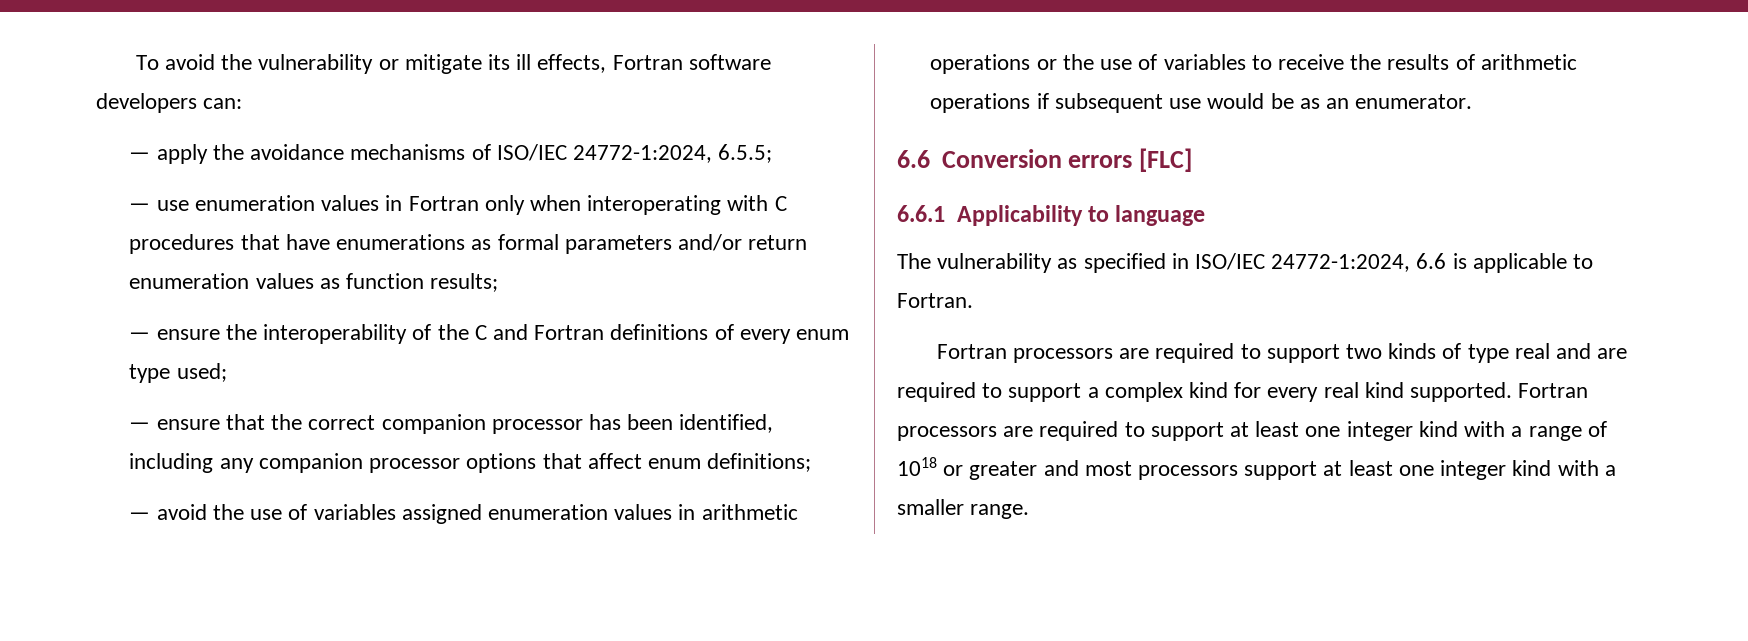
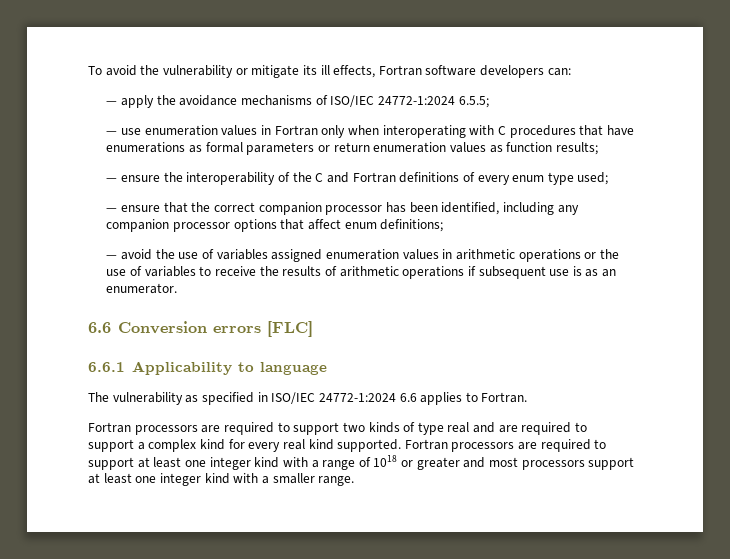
- — apply the avoidance mechanisms of ISO/IEC 24772-1:2024, 6.5.5;
+ — apply the avoidance mechanisms of ISO/IEC 24772-1:2024 6.5.5;
- — use enumeration values in Fortran only when interoperating with C procedures that have enumerations as formal parameters and/or return enumeration values as function results;
+ — use enumeration values in Fortran only when interoperating with C procedures that have enumerations as formal parameters or return enumeration values as function results;
- — avoid the use of variables assigned enumeration values in arithmetic operations or the use of variables to receive the results of arithmetic operations if subsequent use would be as an enumerator.
+ — avoid the use of variables assigned enumeration values in arithmetic operations or the use of variables to receive the results of arithmetic operations if subsequent use is as an enumerator.
- The vulnerability as specified in ISO/IEC 24772-1:2024, 6.6 is applicable to Fortran.
+ The vulnerability as specified in ISO/IEC 24772-1:2024 6.6 applies to Fortran.

